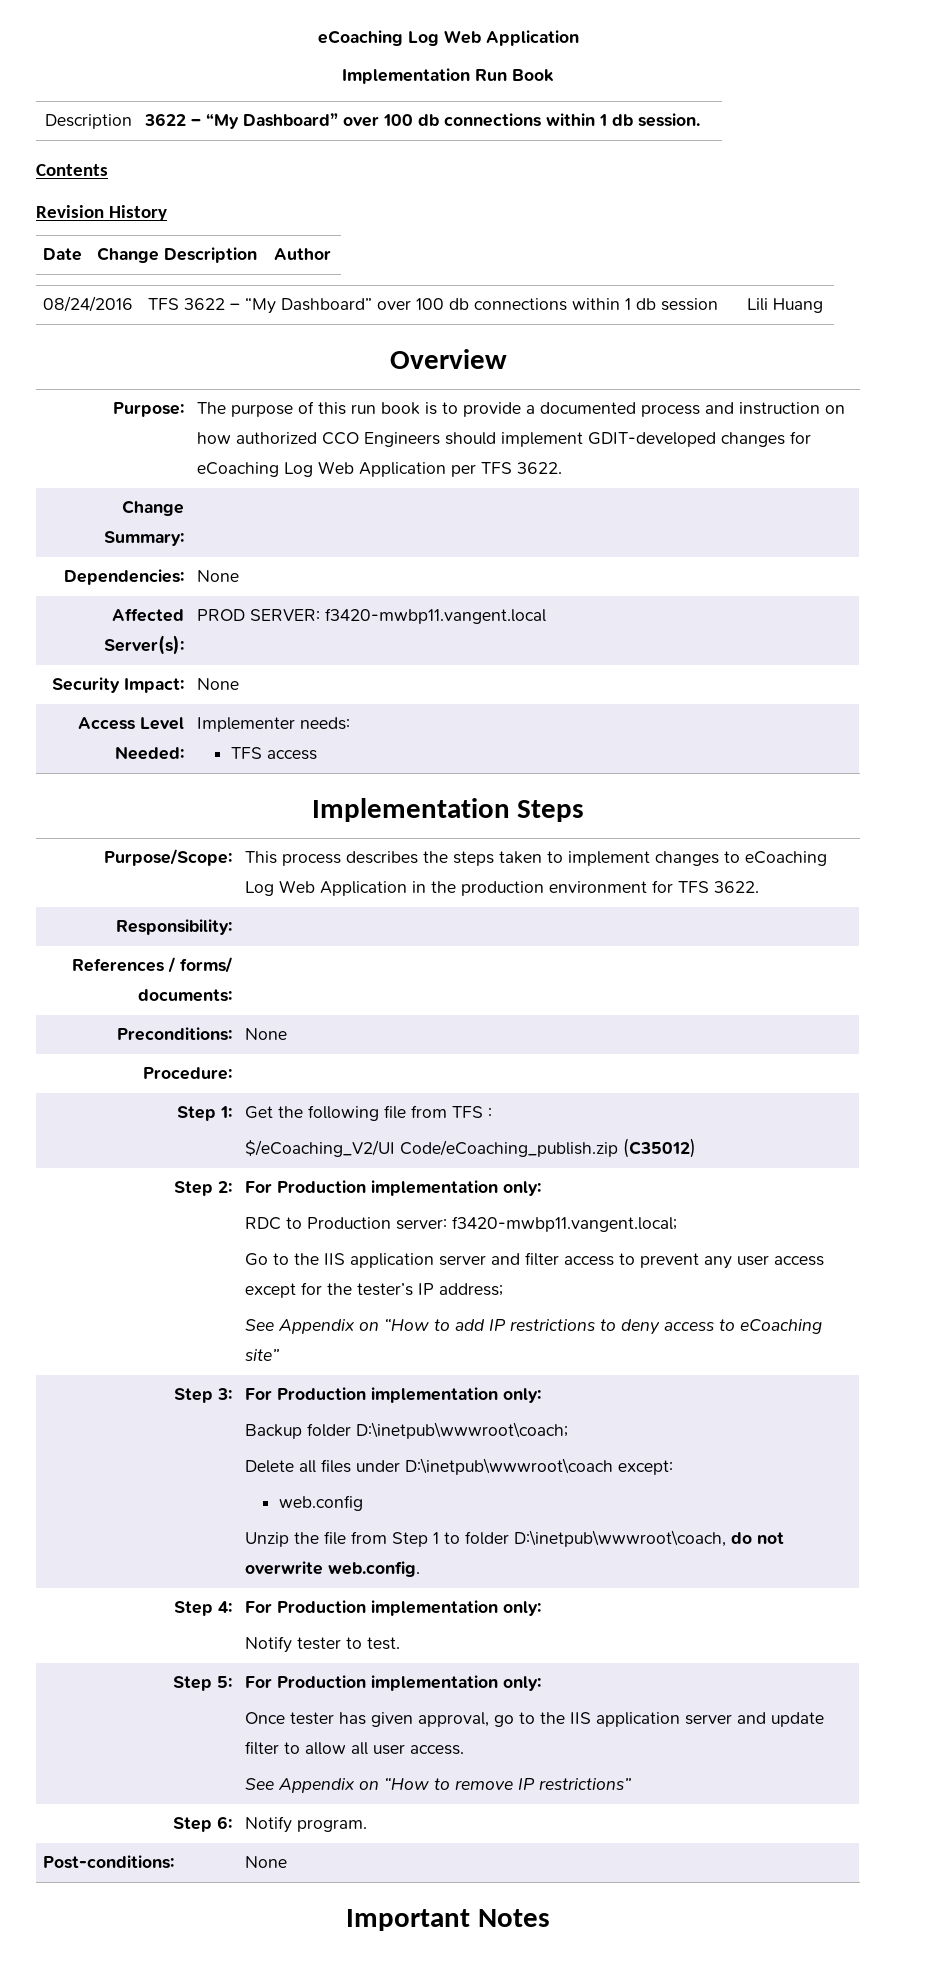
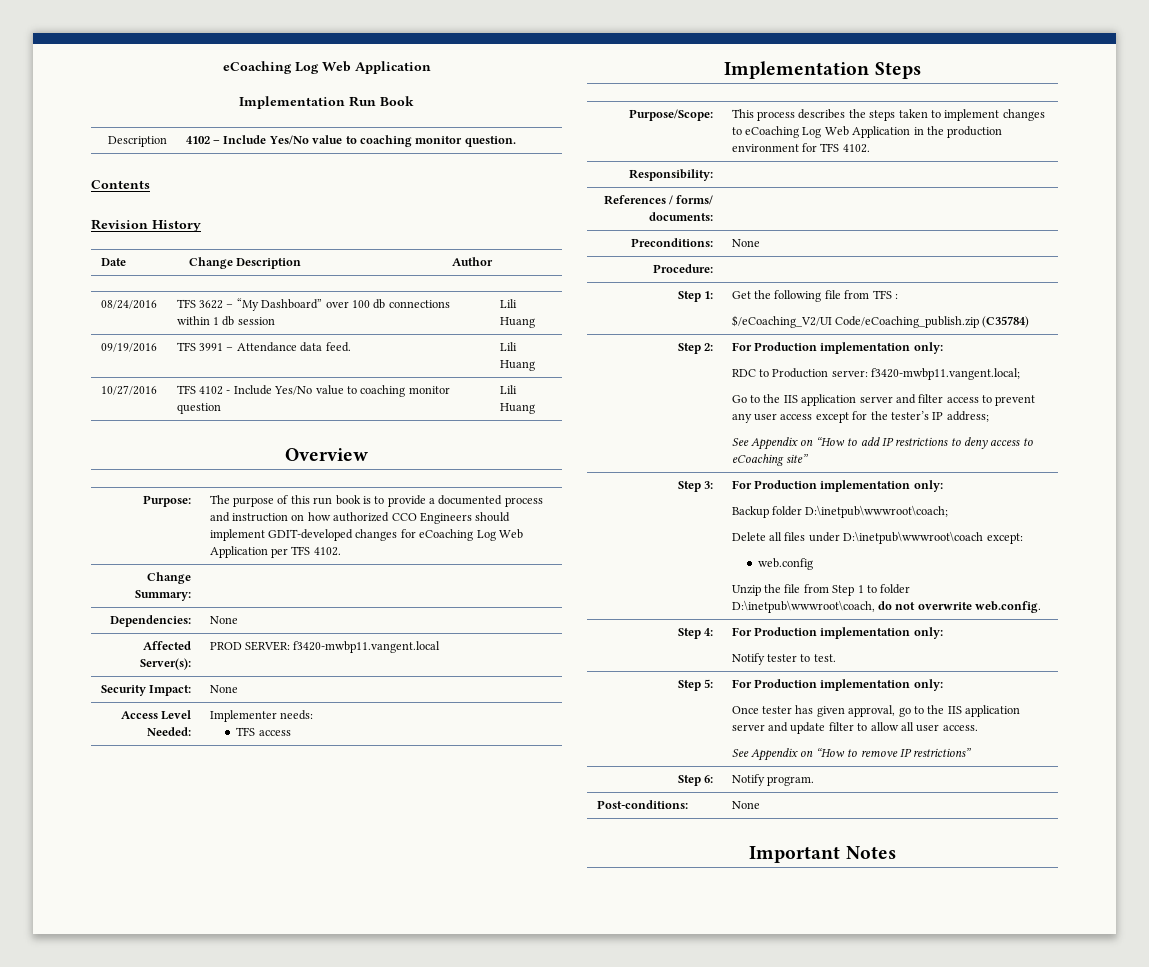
- Description | 3622 – “My Dashboard” over 100 db connections within 1 db session.
+ Description | 4102 – Include Yes/No value to coaching monitor question.
+ 09/19/2016 | TFS 3991 – Attendance data feed. | Lili Huang
+ 10/27/2016 | TFS 4102 - Include Yes/No value to coaching monitor question | Lili Huang
- Purpose: | The purpose of this run book is to provide a documented process and instruction on how authorized CCO Engineers should implement GDIT-developed changes for eCoaching Log Web Application per TFS 3622.
+ Purpose: | The purpose of this run book is to provide a documented process and instruction on how authorized CCO Engineers should implement GDIT-developed changes for eCoaching Log Web Application per TFS 4102.
- Purpose/Scope: | This process describes the steps taken to implement changes to eCoaching Log Web Application in the production environment for TFS 3622.
+ Purpose/Scope: | This process describes the steps taken to implement changes to eCoaching Log Web Application in the production environment for TFS 4102.
  Step 1: | Get the following file from TFS :
- $/eCoaching_V2/UI Code/eCoaching_publish.zip (C35012)
+ $/eCoaching_V2/UI Code/eCoaching_publish.zip (C35784)

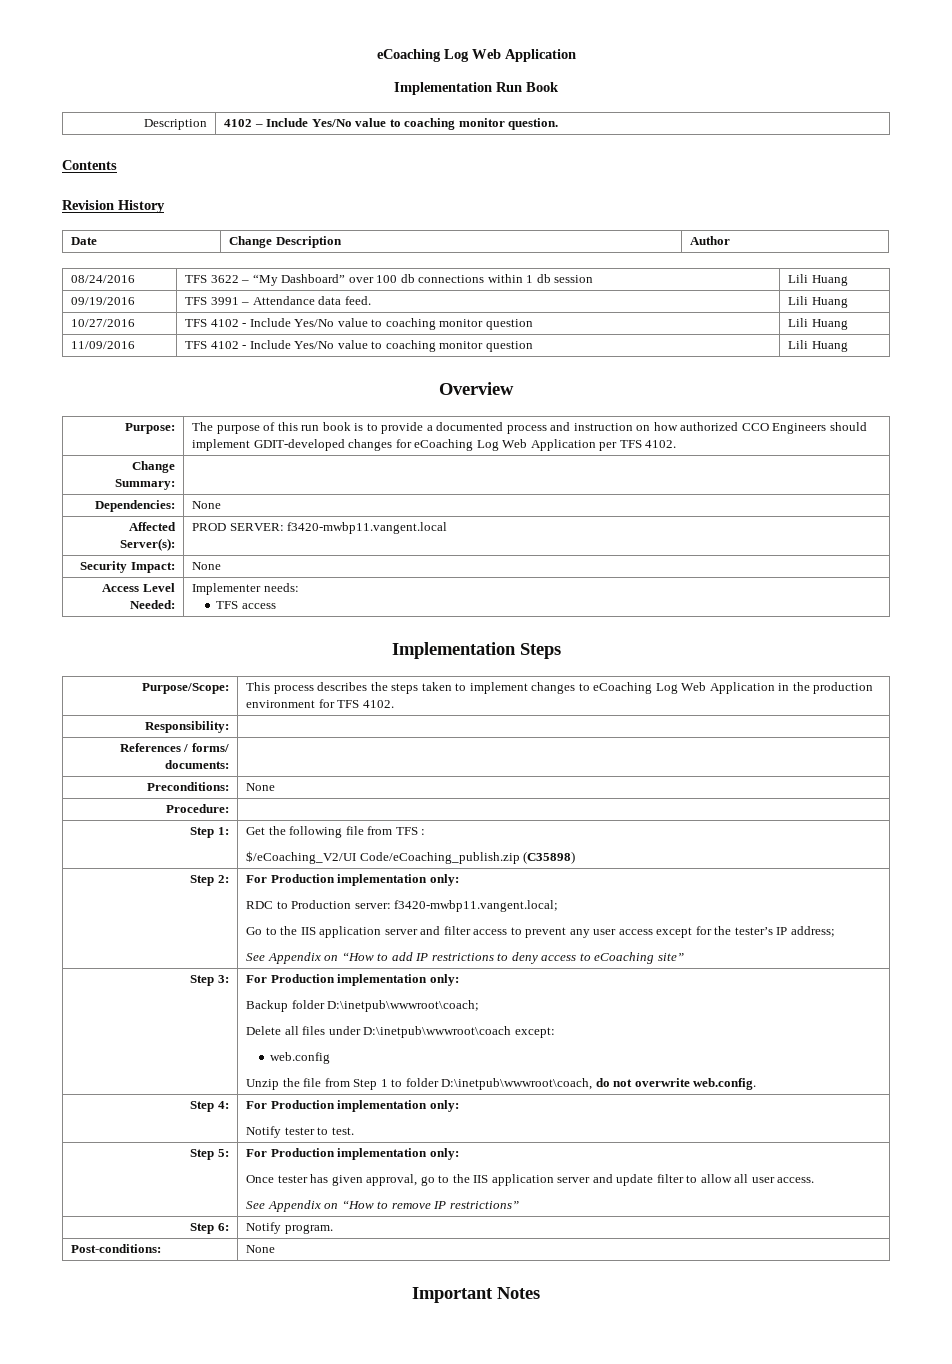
+ 11/09/2016 | TFS 4102 - Include Yes/No value to coaching monitor question | Lili Huang
  Step 1: | Get the following file from TFS :
- $/eCoaching_V2/UI Code/eCoaching_publish.zip (C35784)
+ $/eCoaching_V2/UI Code/eCoaching_publish.zip (C35898)

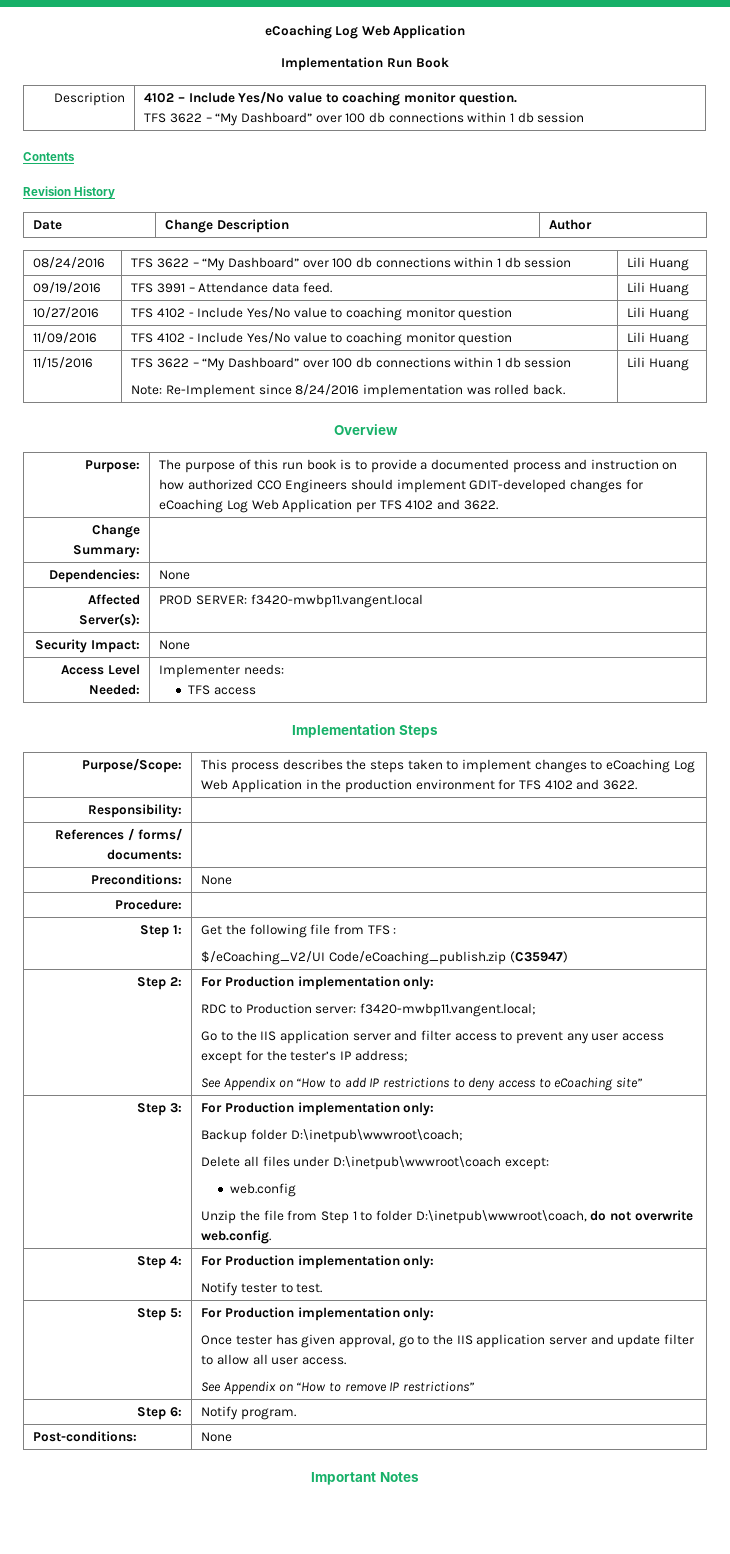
  Description | 4102 – Include Yes/No value to coaching monitor question.
+ TFS 3622 – “My Dashboard” over 100 db connections within 1 db session
+ 11/15/2016 | TFS 3622 – “My Dashboard” over 100 db connections within 1 db session
+ Note: Re-Implement since 8/24/2016 implementation was rolled back. | Lili Huang
- Purpose: | The purpose of this run book is to provide a documented process and instruction on how authorized CCO Engineers should implement GDIT-developed changes for eCoaching Log Web Application per TFS 4102.
+ Purpose: | The purpose of this run book is to provide a documented process and instruction on how authorized CCO Engineers should implement GDIT-developed changes for eCoaching Log Web Application per TFS 4102 and 3622.
- Purpose/Scope: | This process describes the steps taken to implement changes to eCoaching Log Web Application in the production environment for TFS 4102.
+ Purpose/Scope: | This process describes the steps taken to implement changes to eCoaching Log Web Application in the production environment for TFS 4102 and 3622.
  Step 1: | Get the following file from TFS :
- $/eCoaching_V2/UI Code/eCoaching_publish.zip (C35898)
+ $/eCoaching_V2/UI Code/eCoaching_publish.zip (C35947)

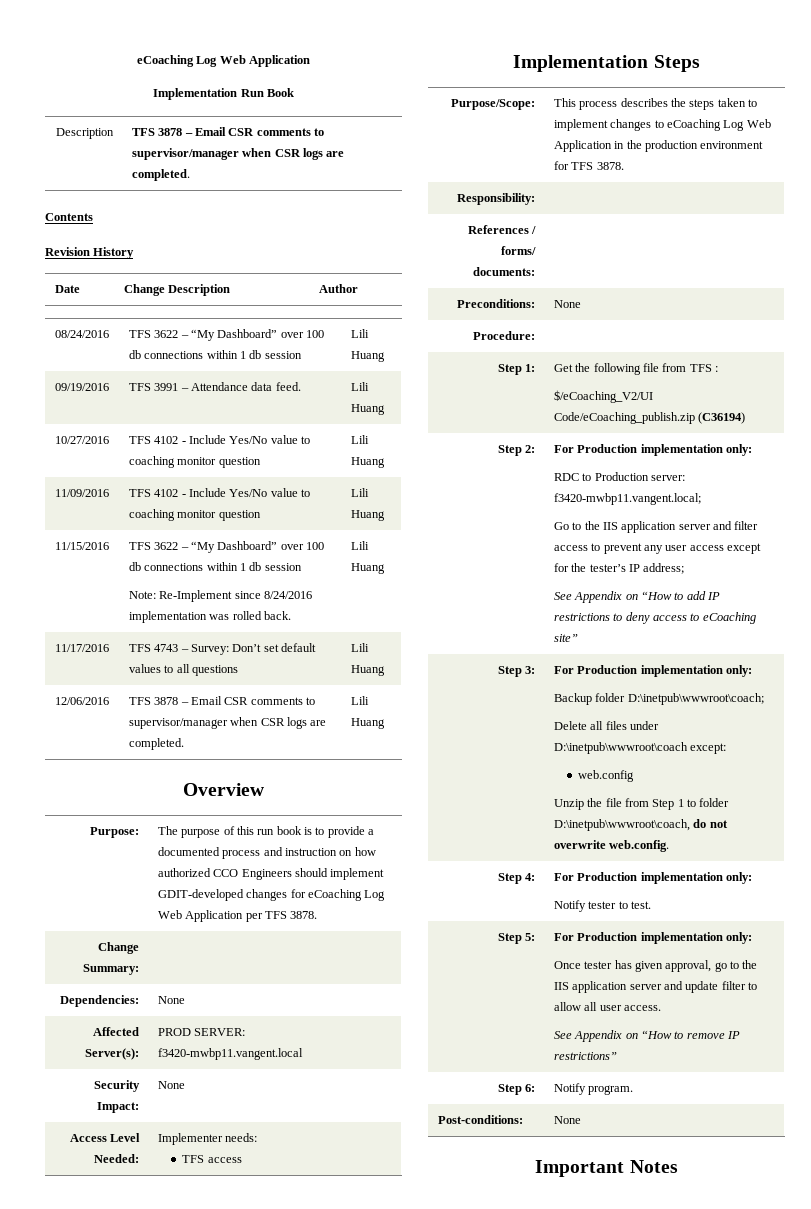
- Description | 4102 – Include Yes/No value to coaching monitor question.
- TFS 3622 – “My Dashboard” over 100 db connections within 1 db session
+ Description | TFS 3878 – Email CSR comments to supervisor/manager when CSR logs are completed.
+ 11/17/2016 | TFS 4743 – Survey: Don’t set default values to all questions | Lili Huang
+ 12/06/2016 | TFS 3878 – Email CSR comments to supervisor/manager when CSR logs are completed. | Lili Huang
- Purpose: | The purpose of this run book is to provide a documented process and instruction on how authorized CCO Engineers should implement GDIT-developed changes for eCoaching Log Web Application per TFS 4102 and 3622.
+ Purpose: | The purpose of this run book is to provide a documented process and instruction on how authorized CCO Engineers should implement GDIT-developed changes for eCoaching Log Web Application per TFS 3878.
- Purpose/Scope: | This process describes the steps taken to implement changes to eCoaching Log Web Application in the production environment for TFS 4102 and 3622.
+ Purpose/Scope: | This process describes the steps taken to implement changes to eCoaching Log Web Application in the production environment for TFS 3878.
  Step 1: | Get the following file from TFS :
- $/eCoaching_V2/UI Code/eCoaching_publish.zip (C35947)
+ $/eCoaching_V2/UI Code/eCoaching_publish.zip (C36194)

